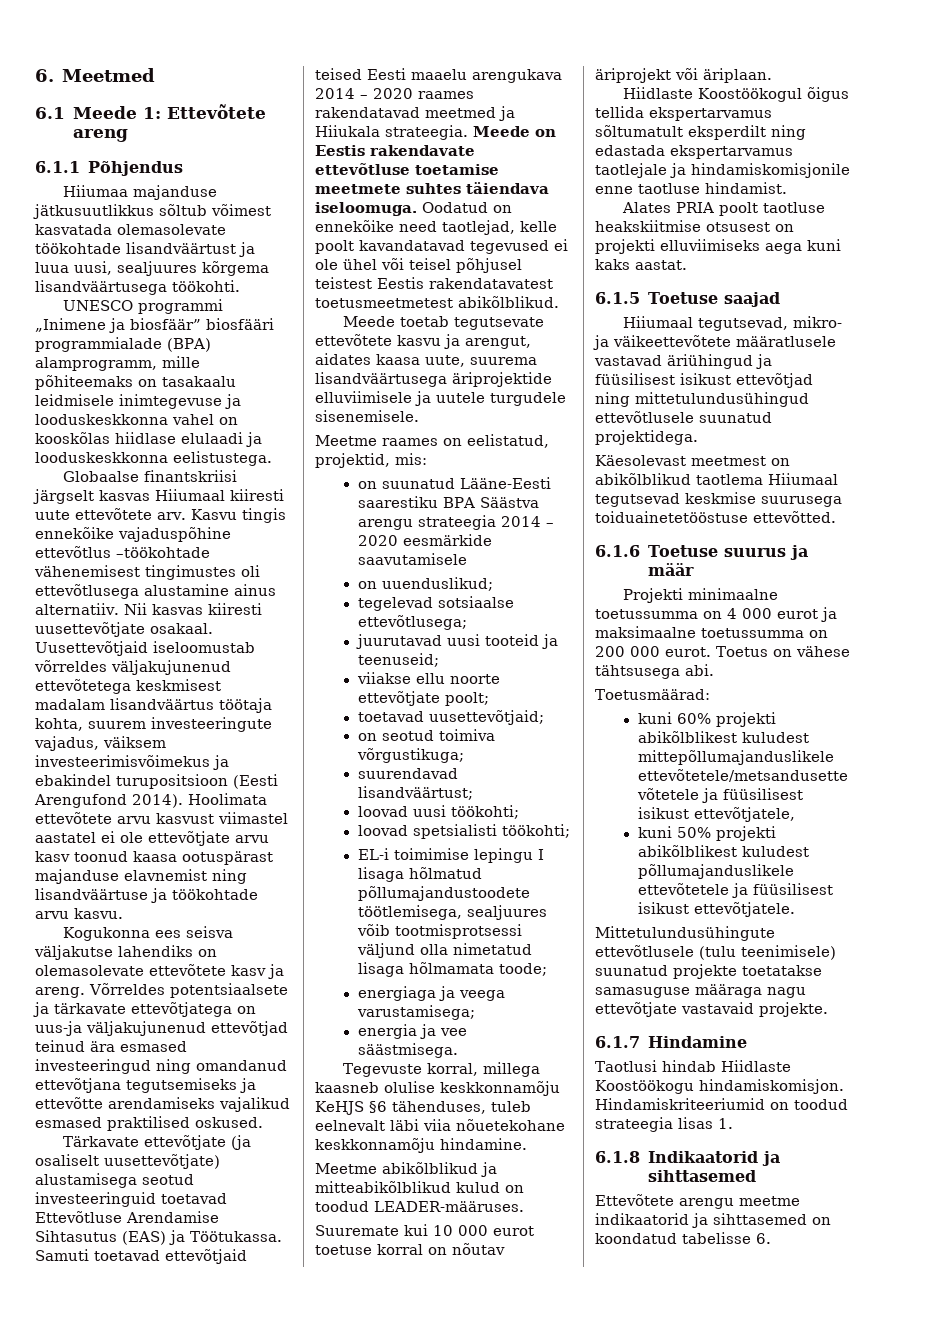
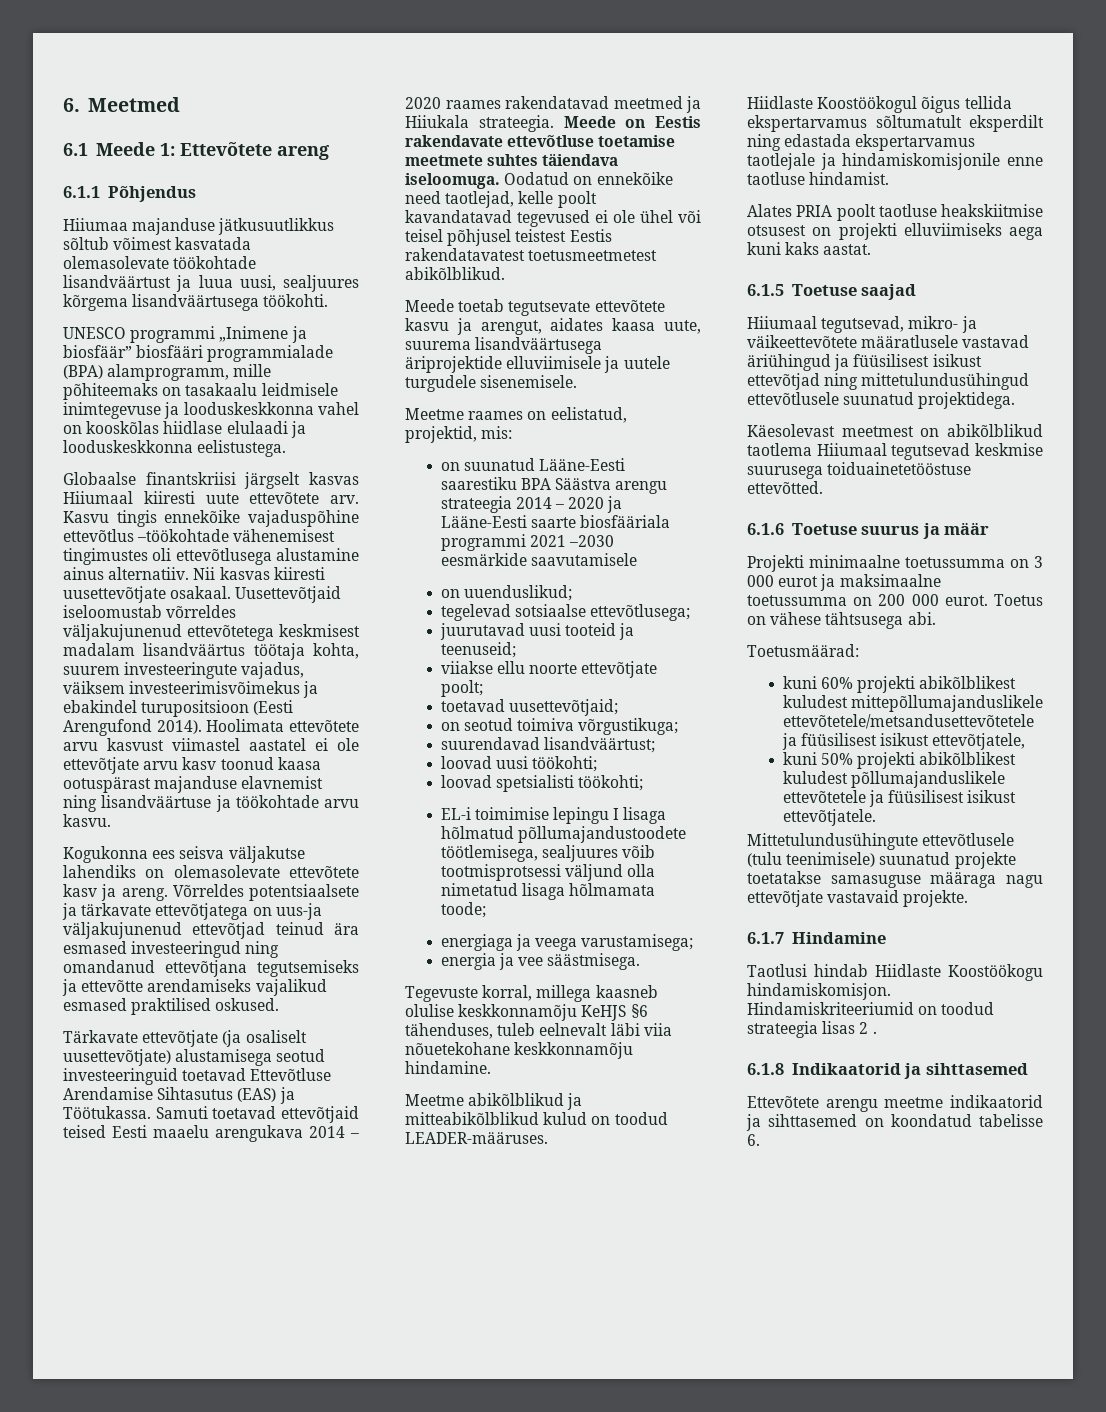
- on suunatud Lääne-Eesti saarestiku BPA Säästva arengu strateegia 2014 – 2020 eesmärkide saavutamisele
+ on suunatud Lääne-Eesti saarestiku BPA Säästva arengu strateegia 2014 – 2020 ja Lääne-Eesti saarte biosfääriala programmi 2021 –2030 eesmärkide saavutamisele
- Suuremate kui 10 000 eurot toetuse korral on nõutav äriprojekt või äriplaan.
- Projekti minimaalne toetussumma on 4 000 eurot ja maksimaalne toetussumma on 200 000 eurot.
+ Projekti minimaalne toetussumma on 3 000 eurot ja maksimaalne toetussumma on 200 000 eurot.
- Hindamiskriteeriumid on toodud strateegia lisas 1.
+ Hindamiskriteeriumid on toodud strateegia lisas 2 .

